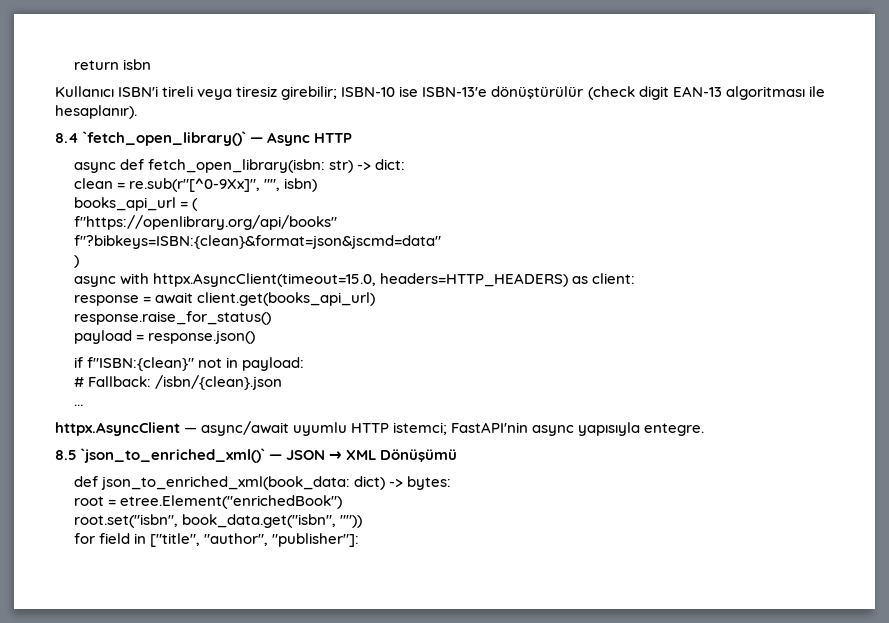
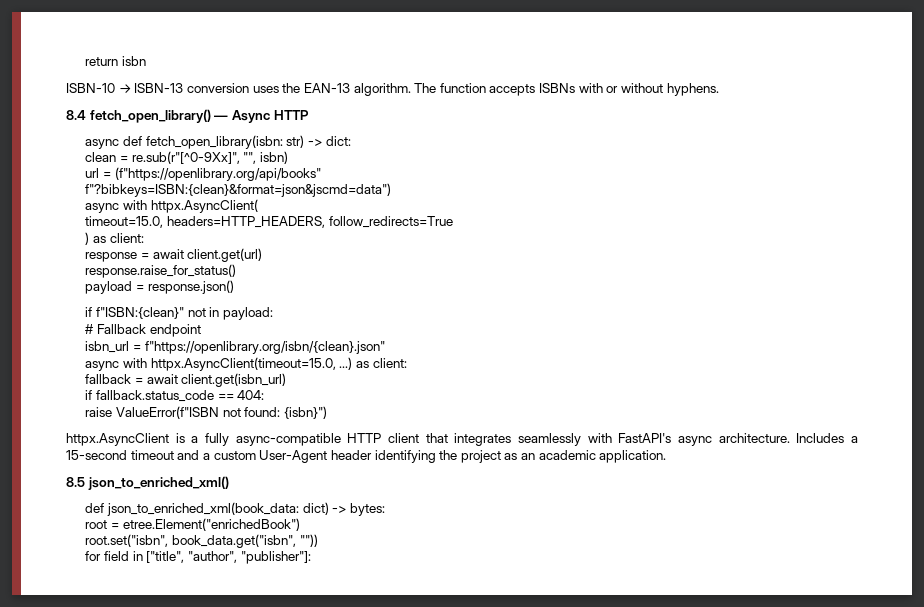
- Kullanıcı ISBN'i tireli veya tiresiz girebilir; ISBN-10 ise ISBN-13'e dönüştürülür (check digit EAN-13 algoritması ile hesaplanır).
+ ISBN-10 → ISBN-13 conversion uses the EAN-13 algorithm. The function accepts ISBNs with or without hyphens.
- 8.4 `fetch_open_library()` — Async HTTP
+ 8.4 fetch_open_library() — Async HTTP
- books_api_url = (
- f"https://openlibrary.org/api/books"
- f"?bibkeys=ISBN:{clean}&format=json&jscmd=data"
- )
- async with httpx.AsyncClient(timeout=15.0, headers=HTTP_HEADERS) as client:
+ url = (f"https://openlibrary.org/api/books"
+ f"?bibkeys=ISBN:{clean}&format=json&jscmd=data")
+ async with httpx.AsyncClient(
+ timeout=15.0, headers=HTTP_HEADERS, follow_redirects=True
+ ) as client:
- response = await client.get(books_api_url)
+ response = await client.get(url)
- # Fallback: /isbn/{clean}.json
- ...
- httpx.AsyncClient — async/await uyumlu HTTP istemci; FastAPI'nin async yapısıyla entegre.
- 8.5 `json_to_enriched_xml()` — JSON → XML Dönüşümü
+ # Fallback endpoint
+ isbn_url = f"https://openlibrary.org/isbn/{clean}.json"
+ async with httpx.AsyncClient(timeout=15.0, ...) as client:
+ fallback = await client.get(isbn_url)
+ if fallback.status_code == 404:
+ raise ValueError(f"ISBN not found: {isbn}")
+ httpx.AsyncClient is a fully async-compatible HTTP client that integrates seamlessly with FastAPI's async architecture. Includes a 15-second timeout and a custom User-Agent header identifying the project as an academic application.
+ 8.5 json_to_enriched_xml()

